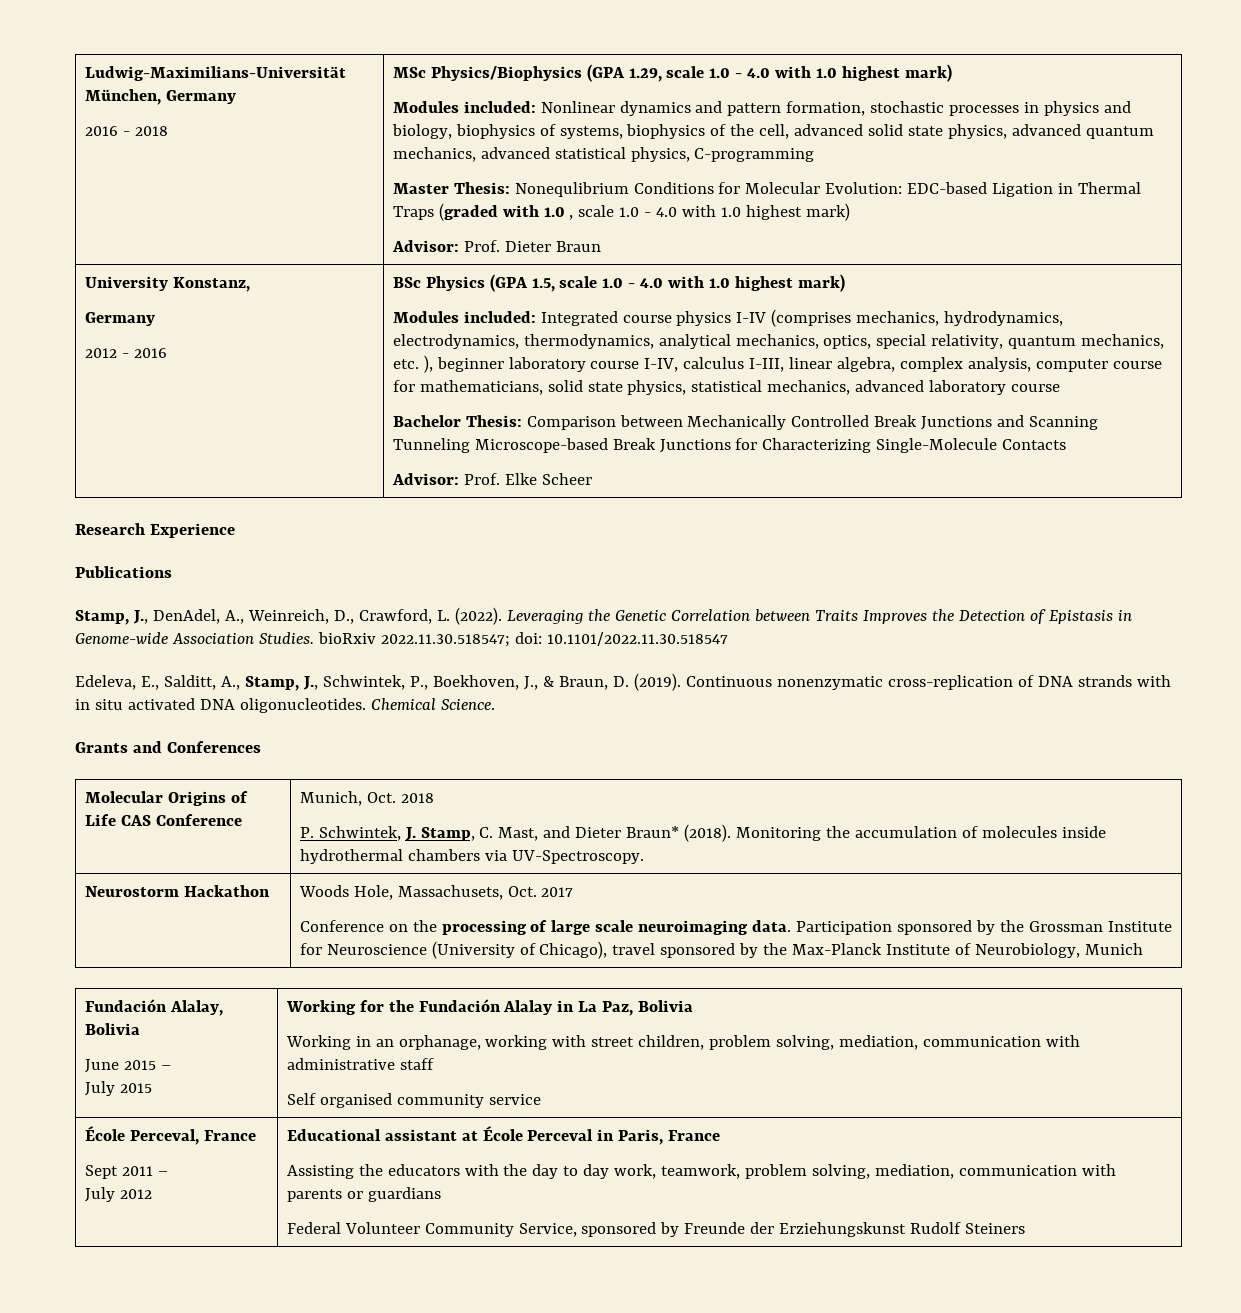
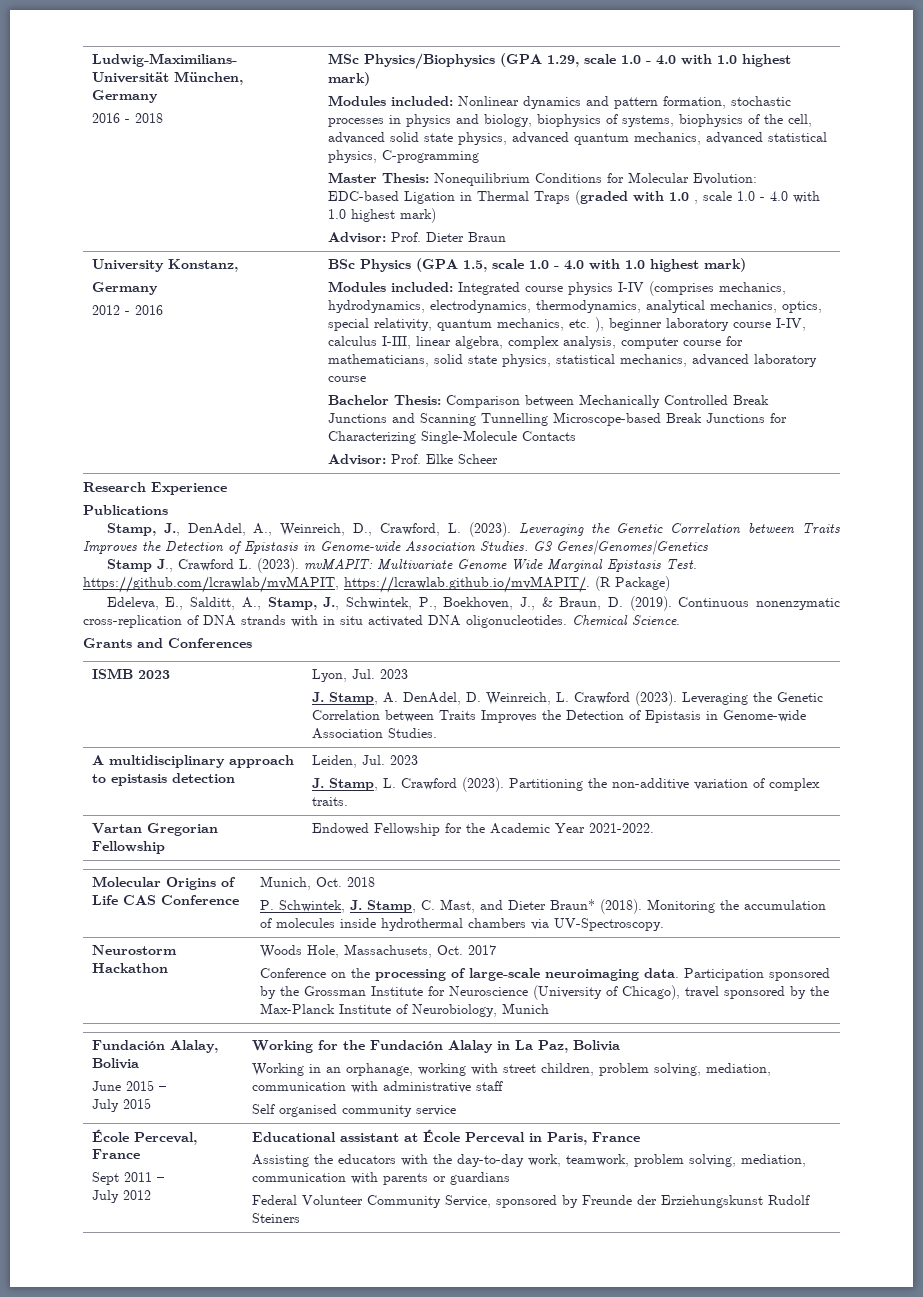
- Master Thesis: Nonequlibrium Conditions for Molecular Evolution: EDC-based Ligation in Thermal Traps (graded with 1.0 , scale 1.0 - 4.0 with 1.0 highest mark)
+ Master Thesis: Nonequilibrium Conditions for Molecular Evolution: EDC-based Ligation in Thermal Traps (graded with 1.0 , scale 1.0 - 4.0 with 1.0 highest mark)
- Bachelor Thesis: Comparison between Mechanically Controlled Break Junctions and Scanning Tunneling Microscope-based Break Junctions for Characterizing Single-Molecule Contacts
+ Bachelor Thesis: Comparison between Mechanically Controlled Break Junctions and Scanning Tunnelling Microscope-based Break Junctions for Characterizing Single-Molecule Contacts
- Stamp, J., DenAdel, A., Weinreich, D., Crawford, L. (2022).
+ Stamp, J., DenAdel, A., Weinreich, D., Crawford, L. (2023).
- Leveraging the Genetic Correlation between Traits Improves the Detection of Epistasis in Genome-wide Association Studies. bioRxiv 2022.11.30.518547; doi: 10.1101/2022.11.30.518547
+ Leveraging the Genetic Correlation between Traits Improves the Detection of Epistasis in Genome-wide Association Studies. G3 Genes|Genomes|Genetics
+ Stamp J., Crawford L. (2023). mvMAPIT: Multivariate Genome Wide Marginal Epistasis Test. https://github.com/lcrawlab/mvMAPIT, https://lcrawlab.github.io/mvMAPIT/. (R Package)
+ ISMB 2023 | Lyon, Jul. 2023
+ J. Stamp, A. DenAdel, D. Weinreich, L. Crawford (2023). Leveraging the Genetic Correlation between Traits Improves the Detection of Epistasis in Genome-wide Association Studies.
+ A multidisciplinary approach to epistasis detection | Leiden, Jul. 2023
+ J. Stamp, L. Crawford (2023). Partitioning the non-additive variation of complex traits.
+ Vartan Gregorian Fellowship | Endowed Fellowship for the Academic Year 2021-2022.
  Neurostorm Hackathon | Woods Hole, Massachusets, Oct. 2017
- Conference on the processing of large scale neuroimaging data. Participation sponsored by the Grossman Institute for Neuroscience (University of Chicago), travel sponsored by the Max-Planck Institute of Neurobiology, Munich
+ Conference on the processing of large-scale neuroimaging data. Participation sponsored by the Grossman Institute for Neuroscience (University of Chicago), travel sponsored by the Max-Planck Institute of Neurobiology, Munich
- Assisting the educators with the day to day work, teamwork, problem solving, mediation, communication with parents or guardians
+ Assisting the educators with the day-to-day work, teamwork, problem solving, mediation, communication with parents or guardians

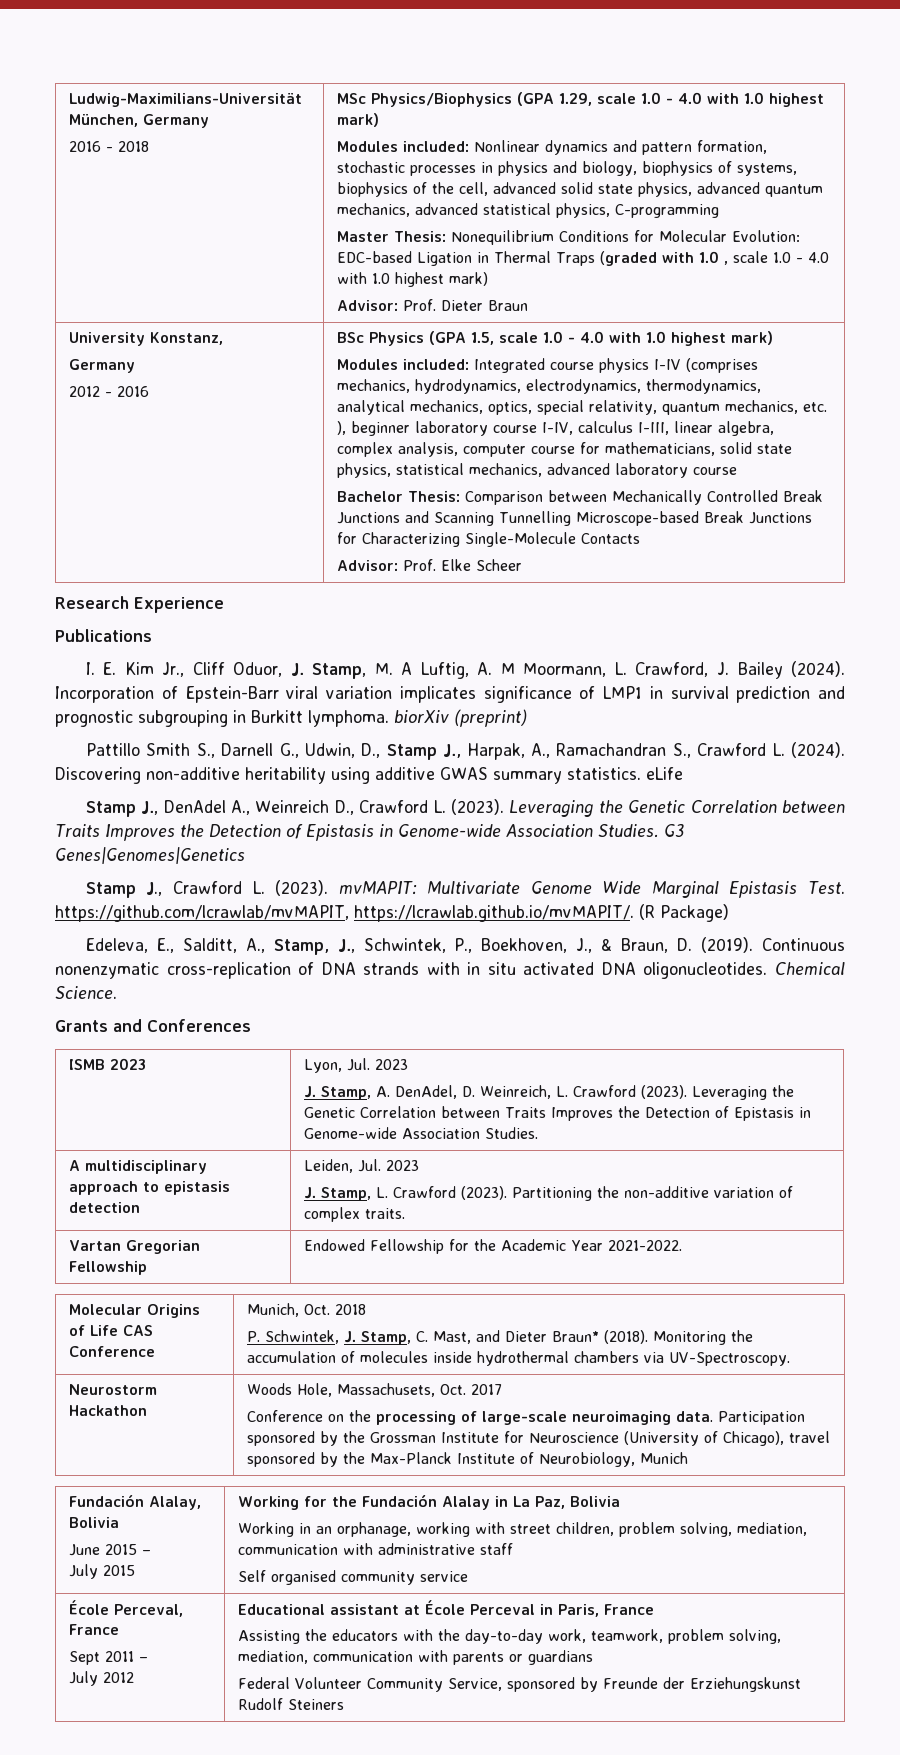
- Stamp, J., DenAdel, A., Weinreich, D., Crawford, L. (2023).
+ I. E. Kim Jr., Cliff Oduor, J. Stamp, M. A Luftig, A. M Moormann, L. Crawford, J. Bailey (2024). Incorporation of Epstein-Barr viral variation implicates significance of LMP1 in survival prediction and prognostic subgrouping in Burkitt lymphoma. biorXiv (preprint)
+ Pattillo Smith S., Darnell G., Udwin, D., Stamp J., Harpak, A., Ramachandran S., Crawford L. (2024). Discovering non-additive heritability using additive GWAS summary statistics. eLife
+ Stamp J., DenAdel A., Weinreich D., Crawford L. (2023).

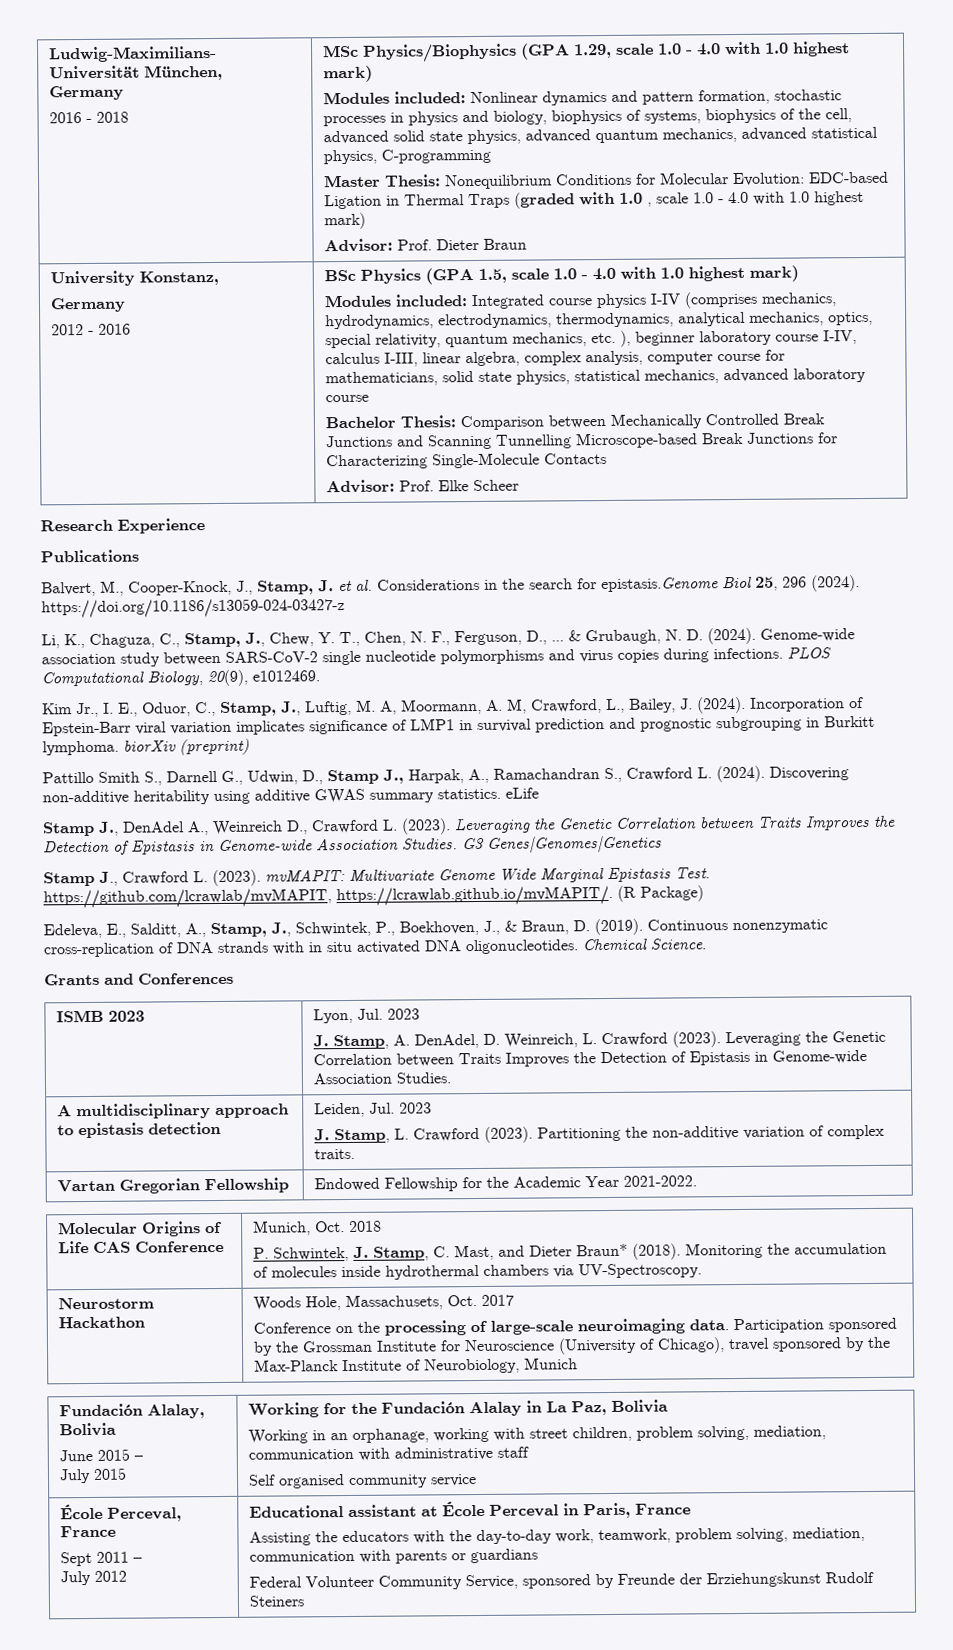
- I. E. Kim Jr., Cliff Oduor, J. Stamp, M. A Luftig, A. M Moormann, L. Crawford, J. Bailey (2024).
+ Balvert, M., Cooper-Knock, J., Stamp, J. et al. Considerations in the search for epistasis.Genome Biol 25, 296 (2024). https://doi.org/10.1186/s13059-024-03427-z
+ Li, K., Chaguza, C., Stamp, J., Chew, Y. T., Chen, N. F., Ferguson, D., ... & Grubaugh, N. D. (2024). Genome-wide association study between SARS-CoV-2 single nucleotide polymorphisms and virus copies during infections. PLOS Computational Biology, 20(9), e1012469.
+ Kim Jr., I. E., Oduor, C., Stamp, J., Luftig, M. A, Moormann, A. M, Crawford, L., Bailey, J. (2024).

